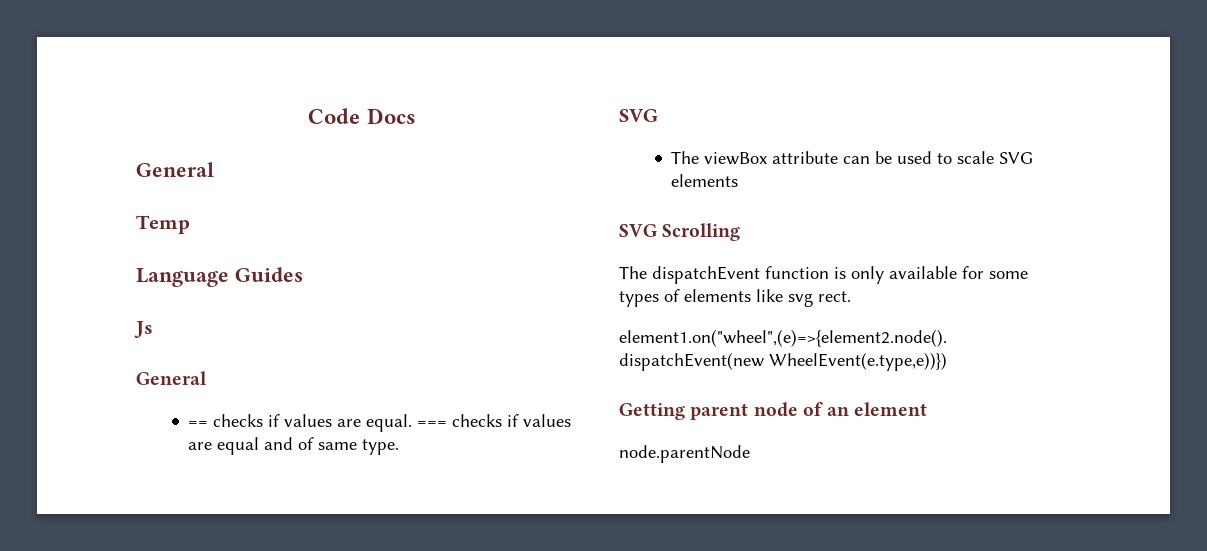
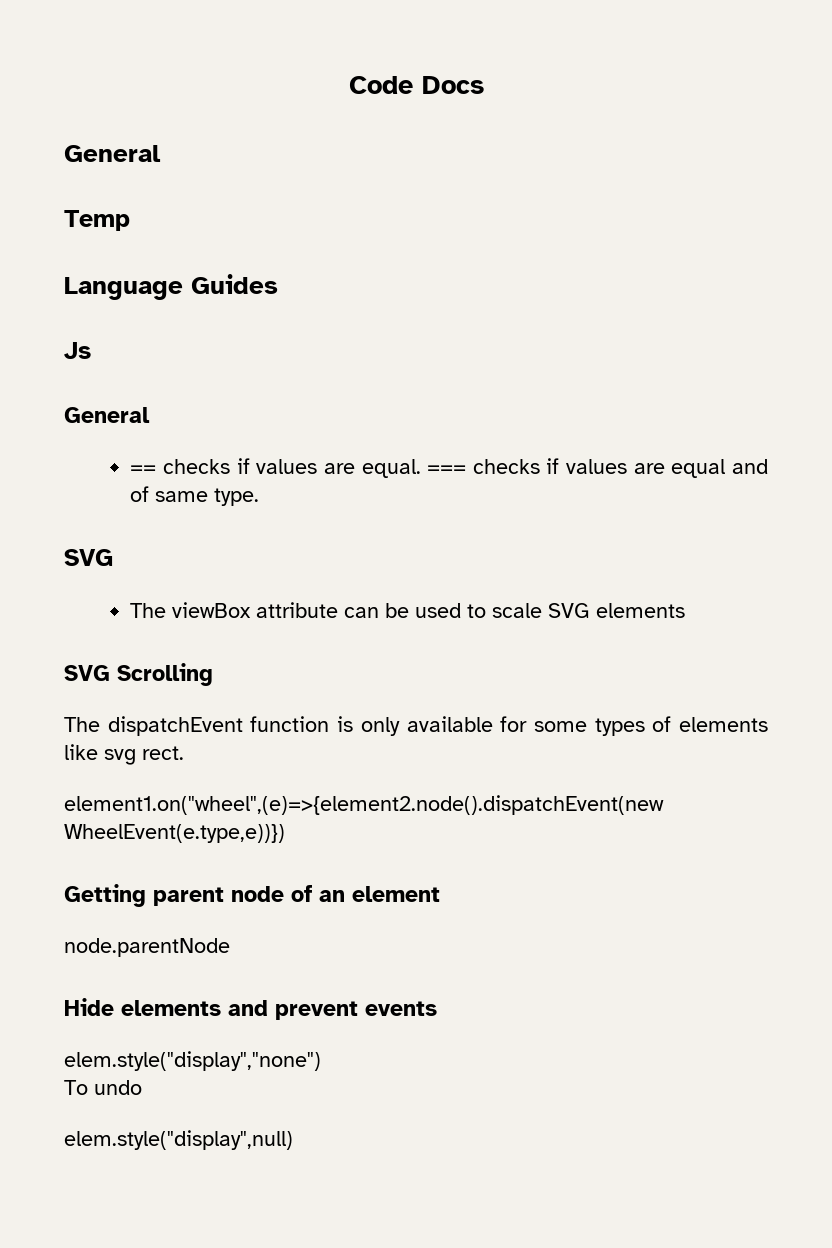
+ Hide elements and prevent events
+ elem.style("display","none")
+ To undo
+ elem.style("display",null)

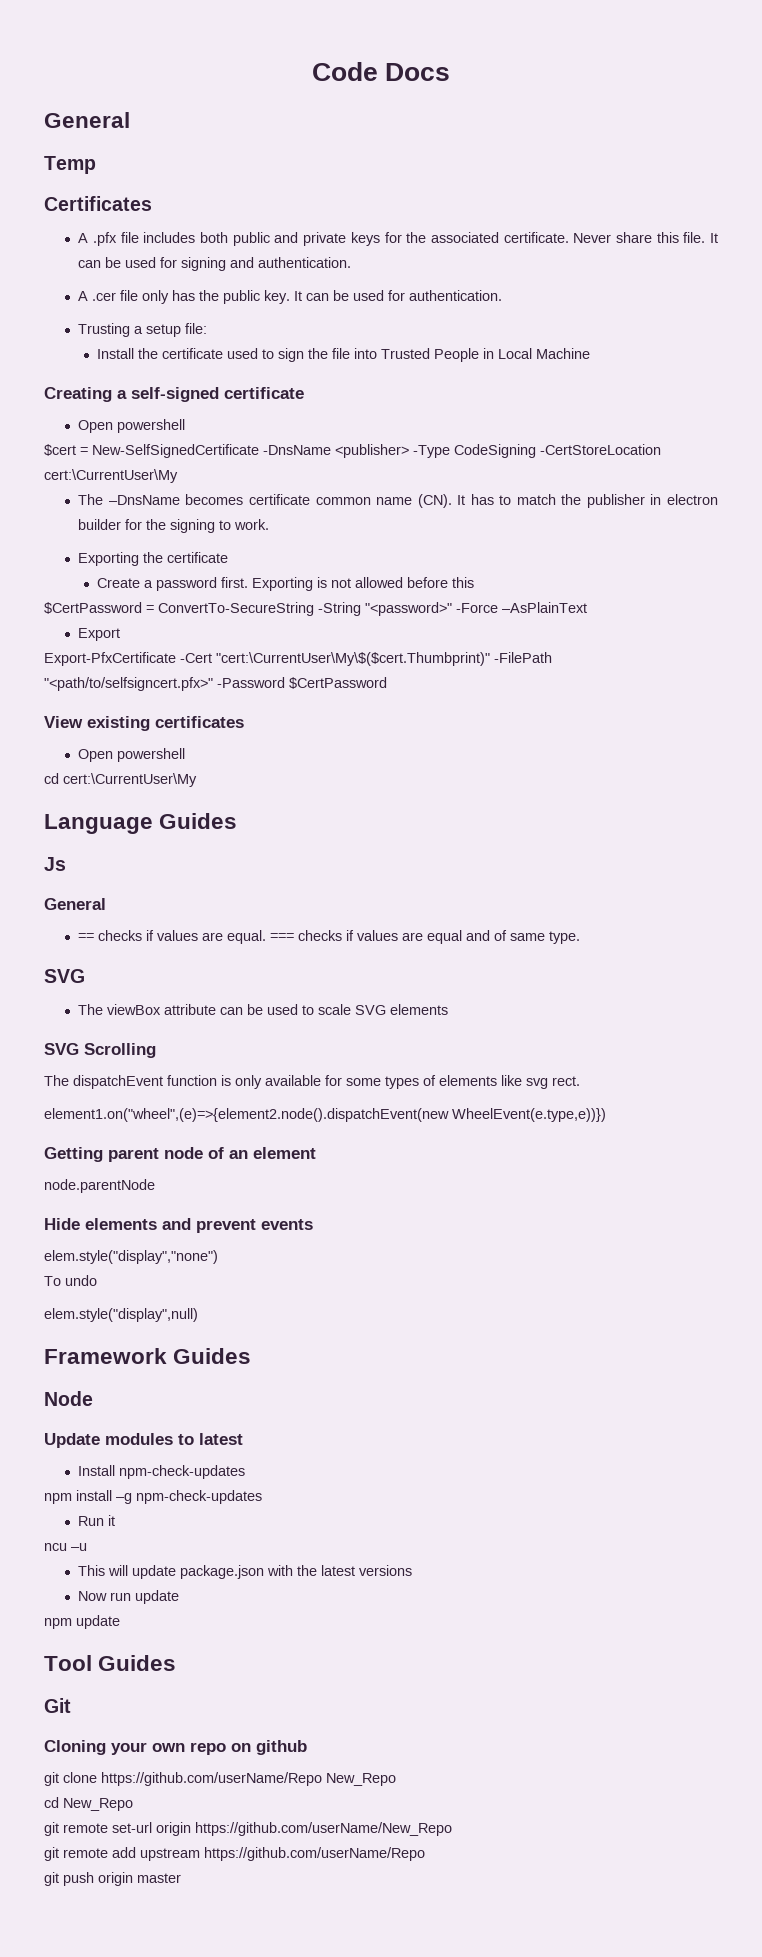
+ Certificates
+ A .pfx file includes both public and private keys for the associated certificate. Never share this file. It can be used for signing and authentication.
+ A .cer file only has the public key. It can be used for authentication.
+ Trusting a setup file:
+ Install the certificate used to sign the file into Trusted People in Local Machine
+ Creating a self-signed certificate
+ Open powershell
+ $cert = New-SelfSignedCertificate -DnsName <publisher> -Type CodeSigning -CertStoreLocation cert:\CurrentUser\My
+ The –DnsName becomes certificate common name (CN). It has to match the publisher in electron builder for the signing to work.
+ Exporting the certificate
+ Create a password first. Exporting is not allowed before this
+ $CertPassword = ConvertTo-SecureString -String "<password>" -Force –AsPlainText
+ Export
+ Export-PfxCertificate -Cert "cert:\CurrentUser\My\$($cert.Thumbprint)" -FilePath "<path/to/selfsigncert.pfx>" -Password $CertPassword
+ View existing certificates
+ Open powershell
+ cd cert:\CurrentUser\My
+ Framework Guides
+ Node
+ Update modules to latest
+ Install npm-check-updates
+ npm install –g npm-check-updates
+ Run it
+ ncu –u
+ This will update package.json with the latest versions
+ Now run update
+ npm update
+ Tool Guides
+ Git
+ Cloning your own repo on github
+ git clone https://github.com/userName/Repo New_Repo
+ cd New_Repo
+ git remote set-url origin https://github.com/userName/New_Repo
+ git remote add upstream https://github.com/userName/Repo
+ git push origin master

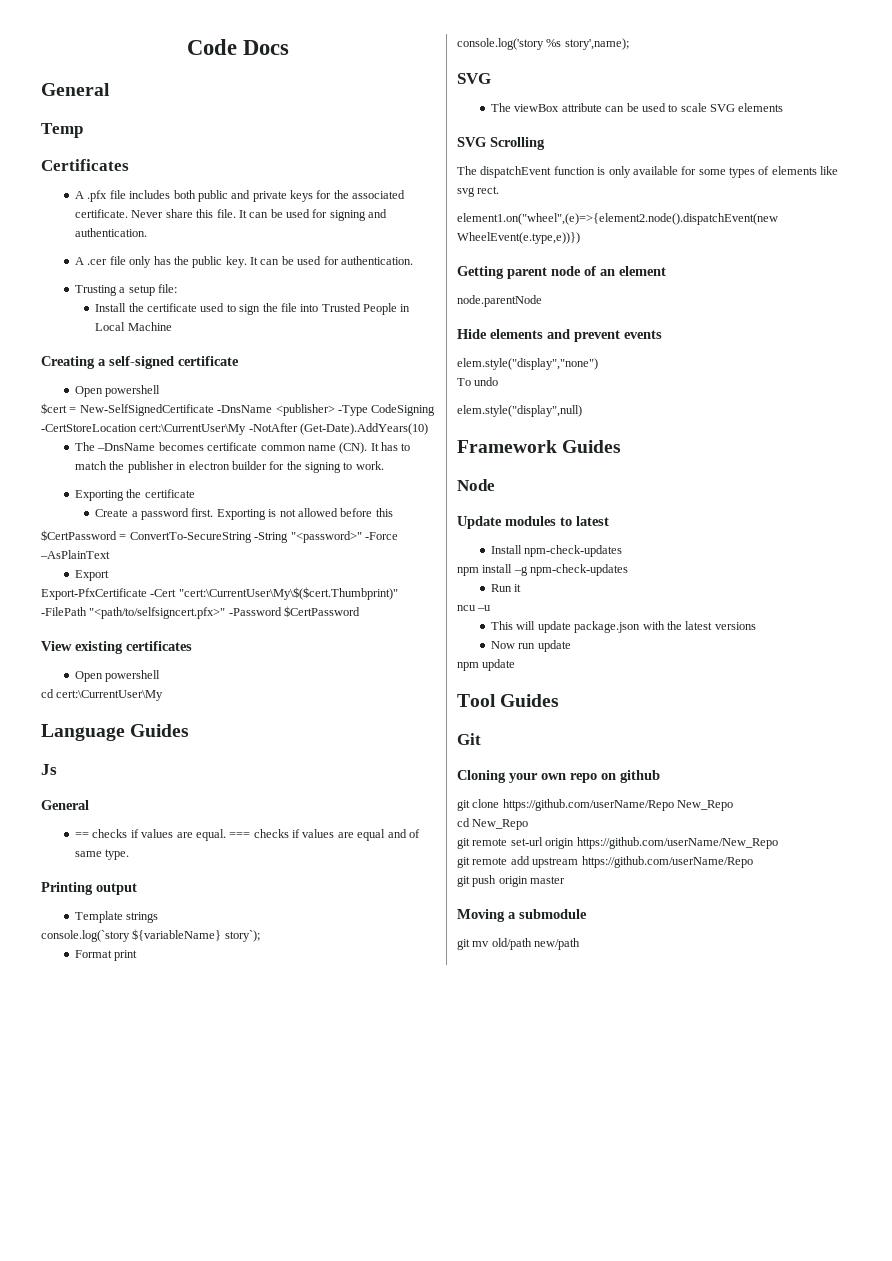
- $cert = New-SelfSignedCertificate -DnsName <publisher> -Type CodeSigning -CertStoreLocation cert:\CurrentUser\My
+ $cert = New-SelfSignedCertificate -DnsName <publisher> -Type CodeSigning -CertStoreLocation cert:\CurrentUser\My -NotAfter (Get-Date).AddYears(10)
+ Printing output
+ Template strings
+ console.log(`story ${variableName} story`);
+ Format print
+ console.log('story %s story',name);
+ Moving a submodule
+ git mv old/path new/path

